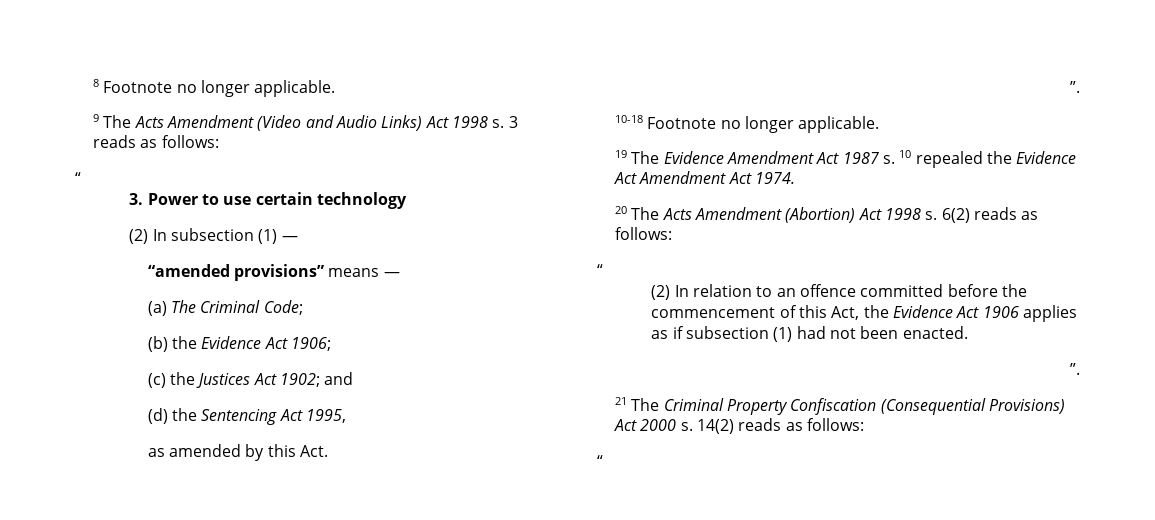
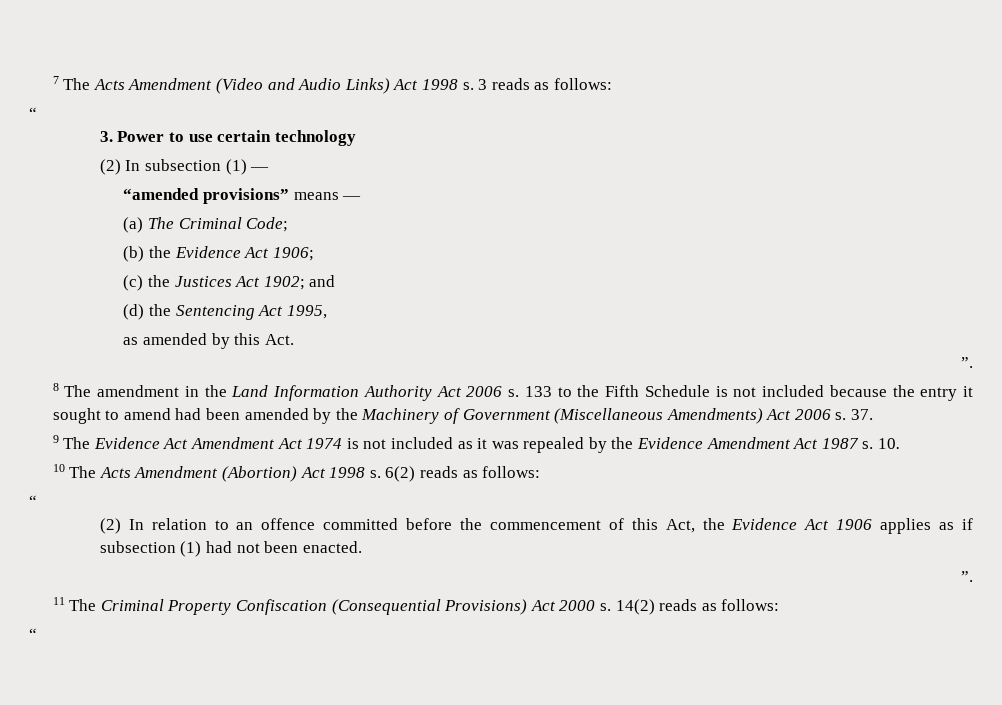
- 8 Footnote no longer applicable.
- 9 The Acts Amendment (Video and Audio Links) Act 1998 s.
+ 7 The Acts Amendment (Video and Audio Links) Act 1998 s.
- 10-18 Footnote no longer applicable.
- 19 The Evidence Amendment Act 1987 s. 10 repealed the Evidence Act Amendment Act 1974.
- 20 The Acts Amendment (Abortion) Act 1998 s.
+ 8 The amendment in the Land Information Authority Act 2006 s. 133 to the Fifth Schedule is not included because the entry it sought to amend had been amended by the Machinery of Government (Miscellaneous Amendments) Act 2006 s. 37.
+ 9 The Evidence Act Amendment Act 1974 is not included as it was repealed by the Evidence Amendment Act 1987 s. 10.
+ 10 The Acts Amendment (Abortion) Act 1998 s.
- 21 The Criminal Property Confiscation (Consequential Provisions) Act 2000 s.
+ 11 The Criminal Property Confiscation (Consequential Provisions) Act 2000 s.

